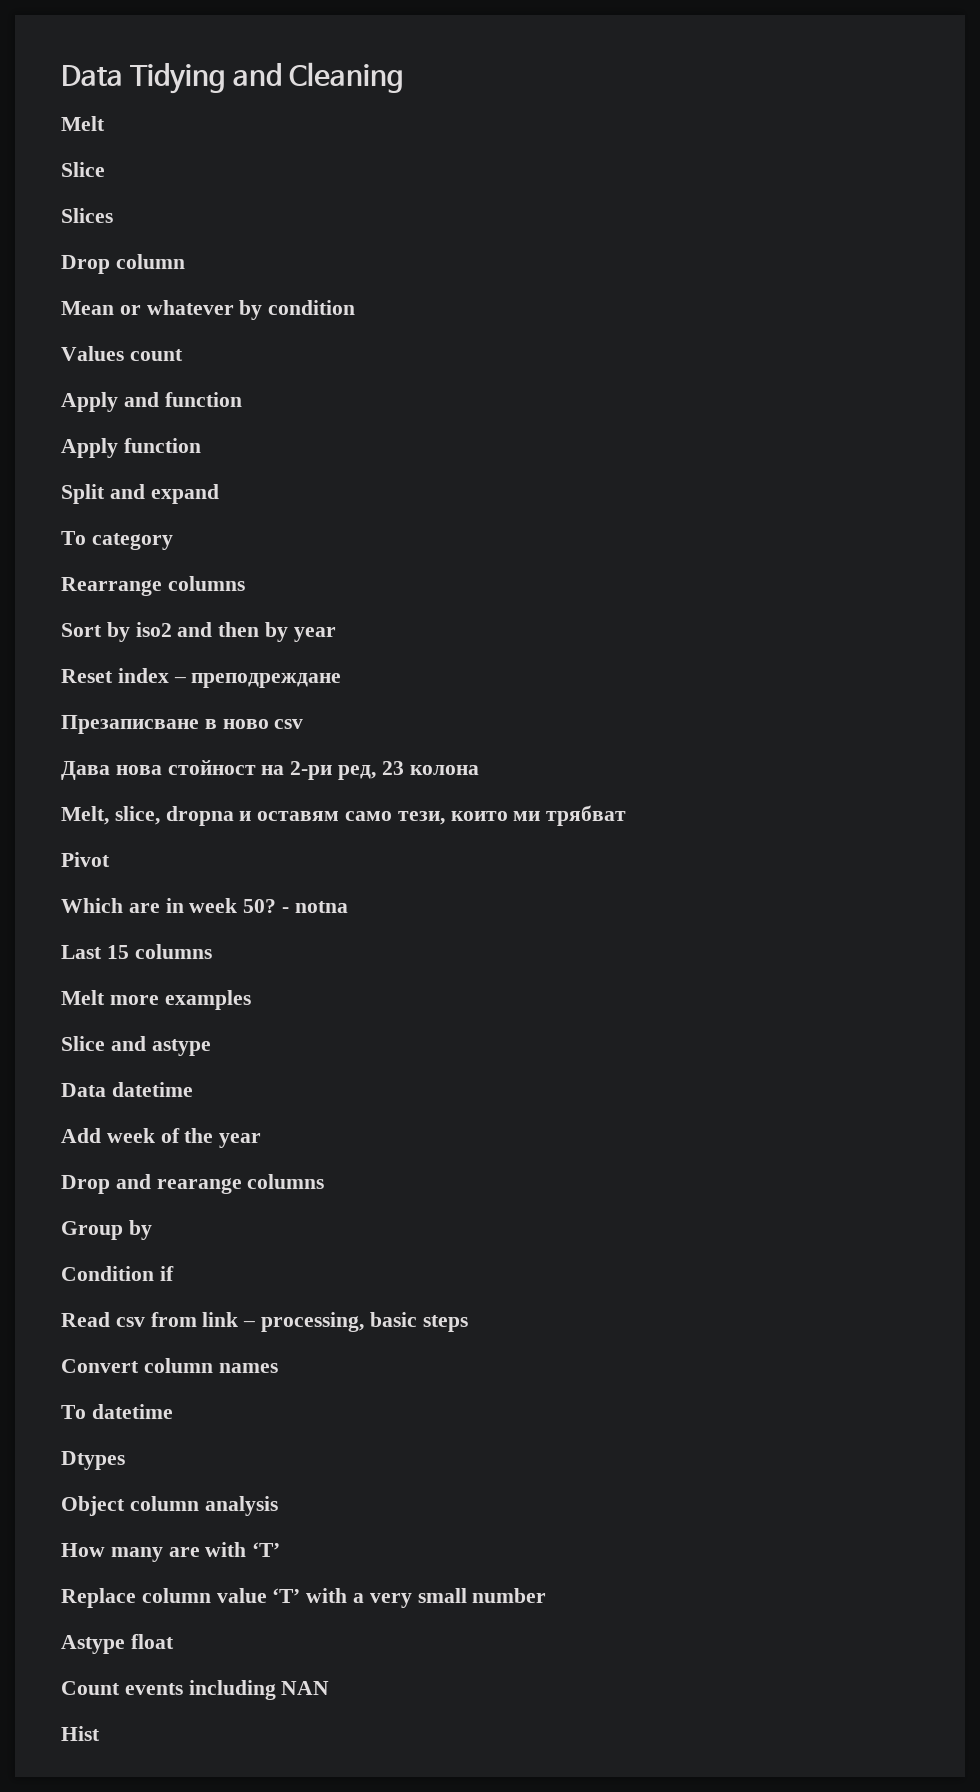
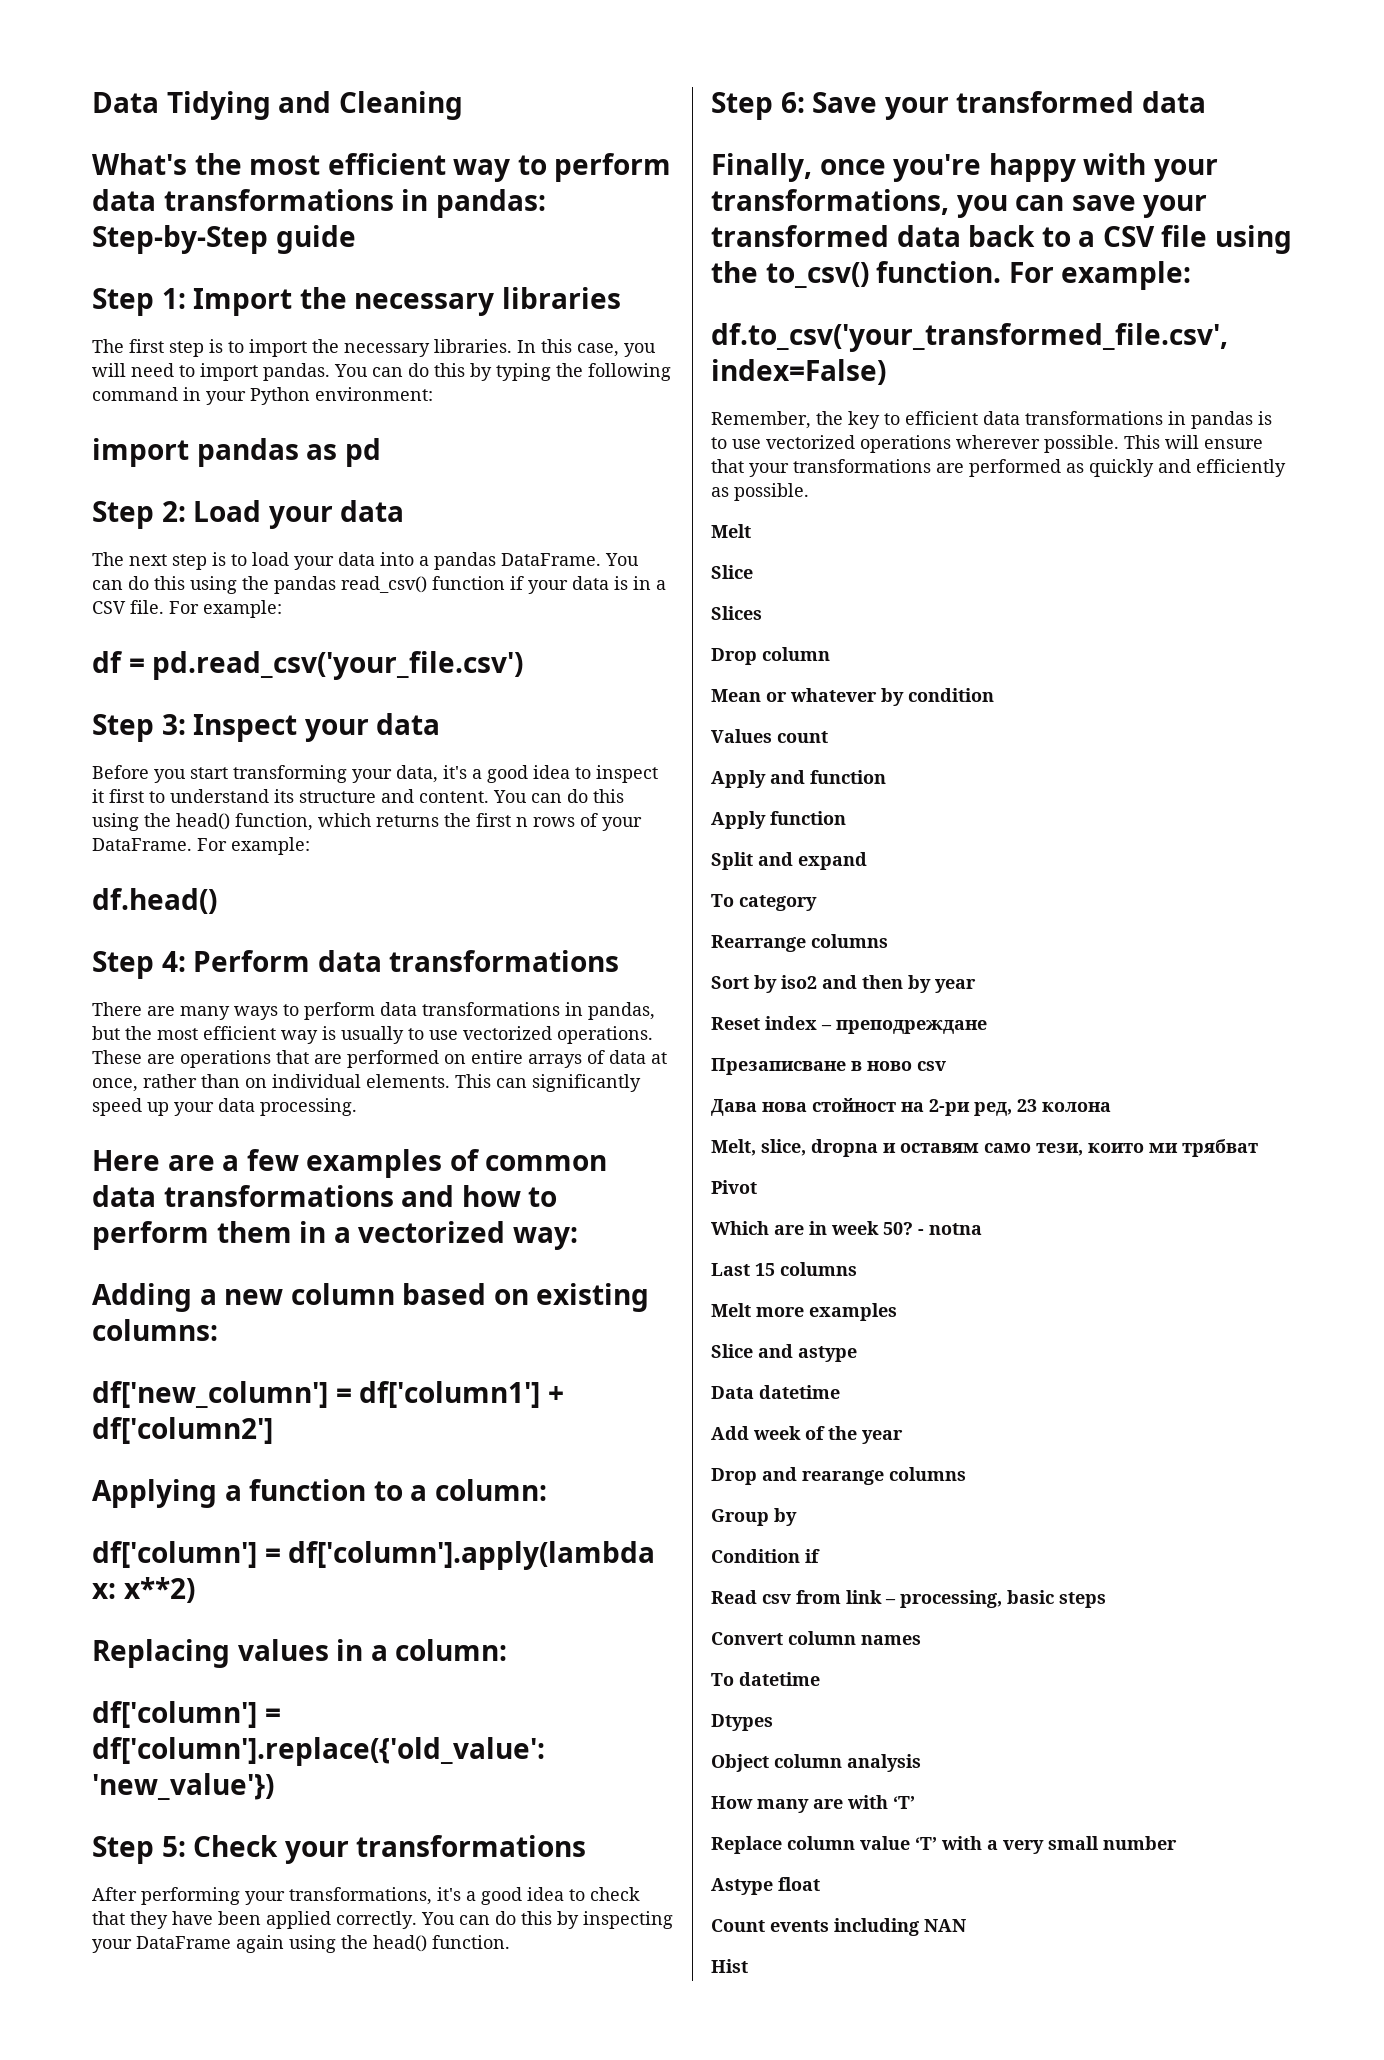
+ What's the most efficient way to perform data transformations in pandas: Step-by-Step guide
+ Step 1: Import the necessary libraries
+ The first step is to import the necessary libraries. In this case, you will need to import pandas. You can do this by typing the following command in your Python environment:
+ import pandas as pd
+ Step 2: Load your data
+ The next step is to load your data into a pandas DataFrame. You can do this using the pandas read_csv() function if your data is in a CSV file. For example:
+ df = pd.read_csv('your_file.csv')
+ Step 3: Inspect your data
+ Before you start transforming your data, it's a good idea to inspect it first to understand its structure and content. You can do this using the head() function, which returns the first n rows of your DataFrame. For example:
+ df.head()
+ Step 4: Perform data transformations
+ There are many ways to perform data transformations in pandas, but the most efficient way is usually to use vectorized operations. These are operations that are performed on entire arrays of data at once, rather than on individual elements. This can significantly speed up your data processing.
+ Here are a few examples of common data transformations and how to perform them in a vectorized way:
+ Adding a new column based on existing columns:
+ df['new_column'] = df['column1'] + df['column2']
+ Applying a function to a column:
+ df['column'] = df['column'].apply(lambda x: x**2)
+ Replacing values in a column:
+ df['column'] = df['column'].replace({'old_value': 'new_value'})
+ Step 5: Check your transformations
+ After performing your transformations, it's a good idea to check that they have been applied correctly. You can do this by inspecting your DataFrame again using the head() function.
+ Step 6: Save your transformed data
+ Finally, once you're happy with your transformations, you can save your transformed data back to a CSV file using the to_csv() function. For example:
+ df.to_csv('your_transformed_file.csv', index=False)
+ Remember, the key to efficient data transformations in pandas is to use vectorized operations wherever possible. This will ensure that your transformations are performed as quickly and efficiently as possible.

